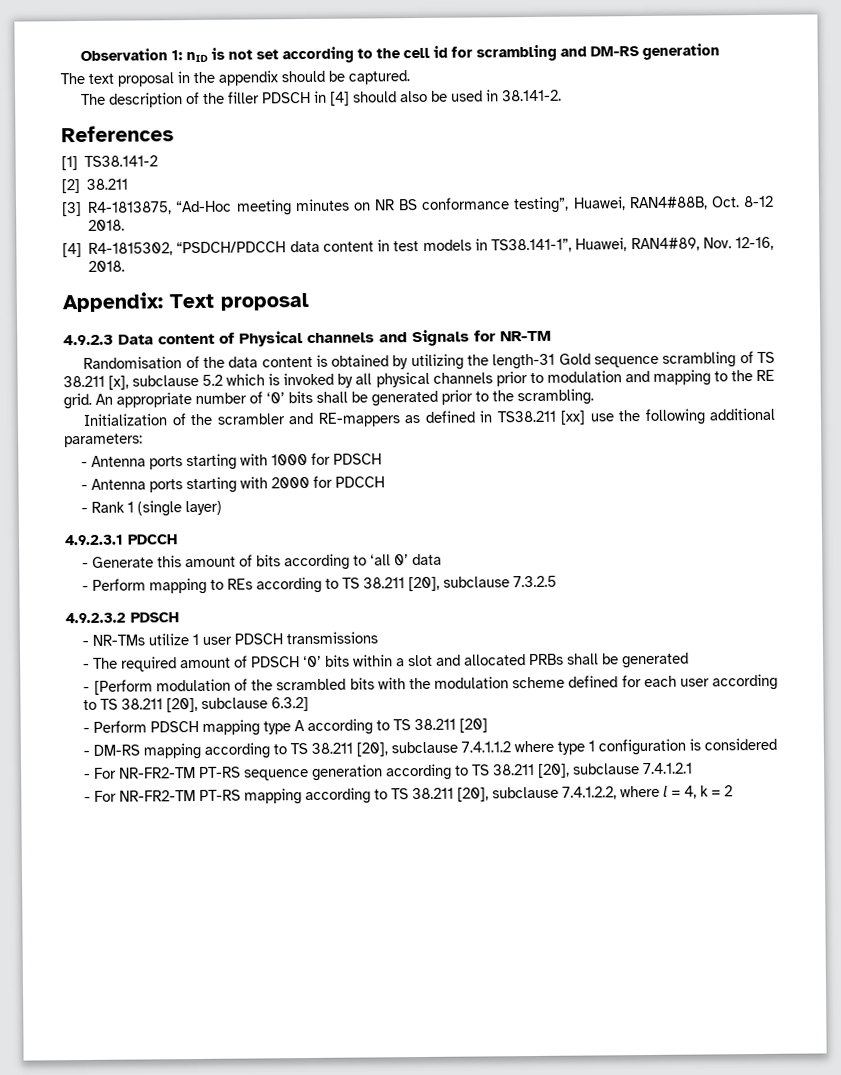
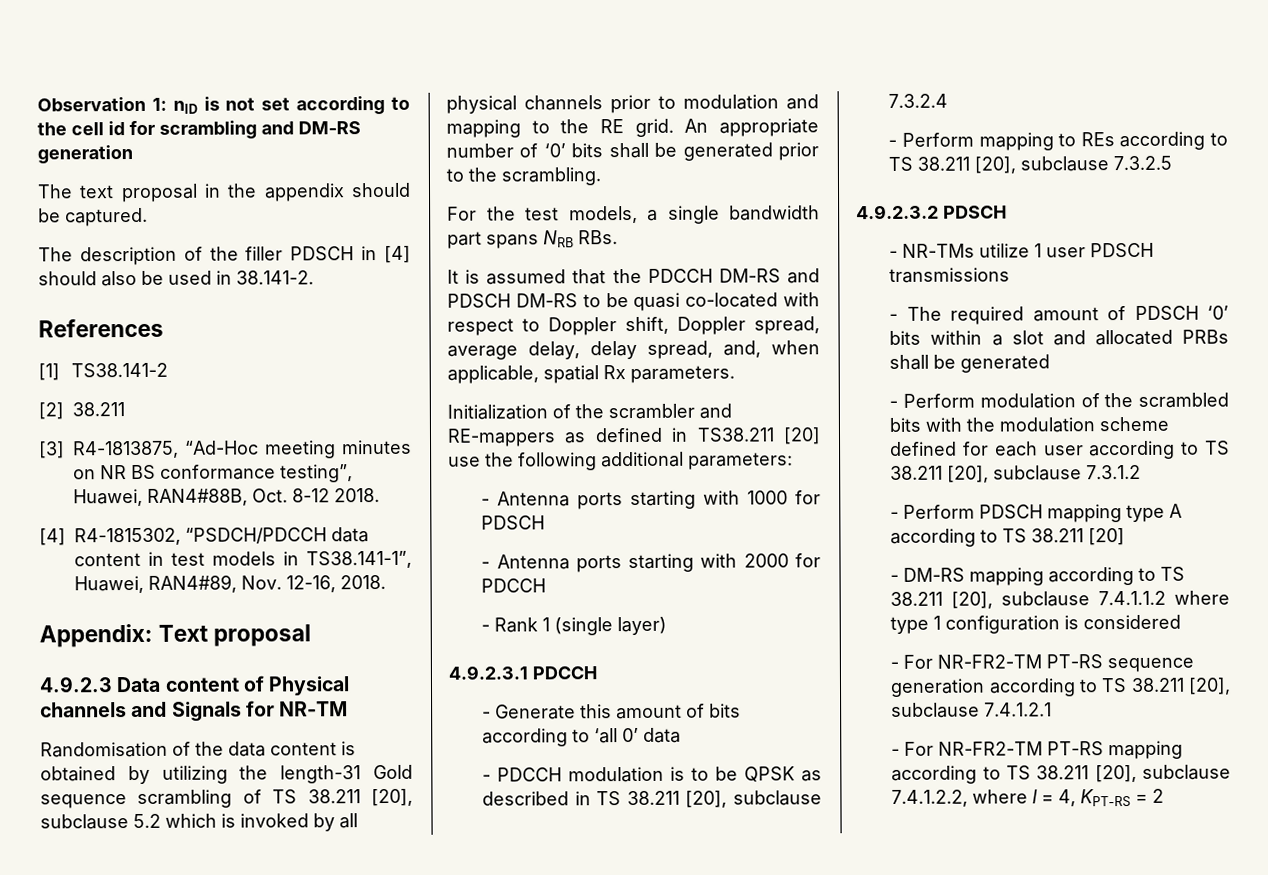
- Randomisation of the data content is obtained by utilizing the length-31 Gold sequence scrambling of TS 38.211 [x], subclause 5.2 which is invoked by all physical channels prior to modulation and mapping to the RE grid.
+ Randomisation of the data content is obtained by utilizing the length-31 Gold sequence scrambling of TS 38.211 [20], subclause 5.2 which is invoked by all physical channels prior to modulation and mapping to the RE grid.
+ For the test models, a single bandwidth part spans NRB RBs.
+ It is assumed that the PDCCH DM-RS and PDSCH DM-RS to be quasi co-located with respect to Doppler shift, Doppler spread, average delay, delay spread, and, when applicable, spatial Rx parameters.
- Initialization of the scrambler and RE-mappers as defined in TS38.211 [xx] use the following additional parameters:
+ Initialization of the scrambler and RE-mappers as defined in TS38.211 [20] use the following additional parameters:
+ - PDCCH modulation is to be QPSK as described in TS 38.211 [20], subclause 7.3.2.4
- - [Perform modulation of the scrambled bits with the modulation scheme defined for each user according to TS 38.211 [20], subclause 6.3.2]
+ - Perform modulation of the scrambled bits with the modulation scheme defined for each user according to TS 38.211 [20], subclause 7.3.1.2
- - For NR-FR2-TM PT-RS mapping according to TS 38.211 [20], subclause 7.4.1.2.2, where l = 4, k = 2
+ - For NR-FR2-TM PT-RS mapping according to TS 38.211 [20], subclause 7.4.1.2.2, where l = 4, KPT-RS = 2

